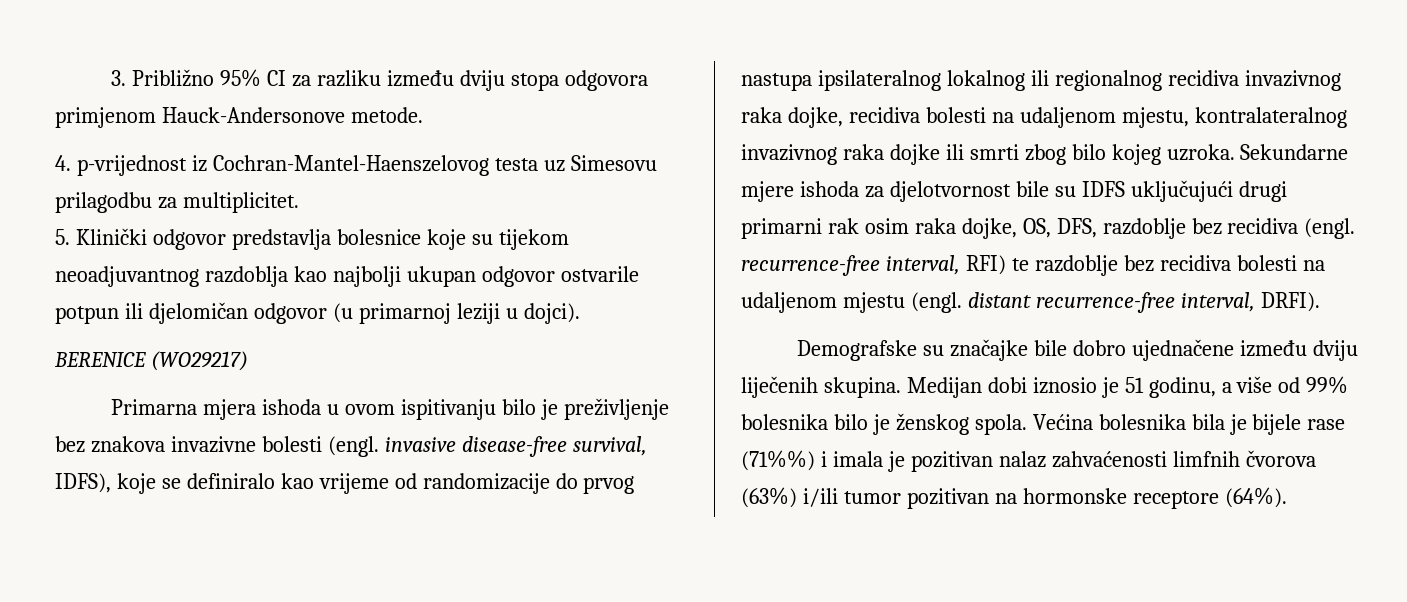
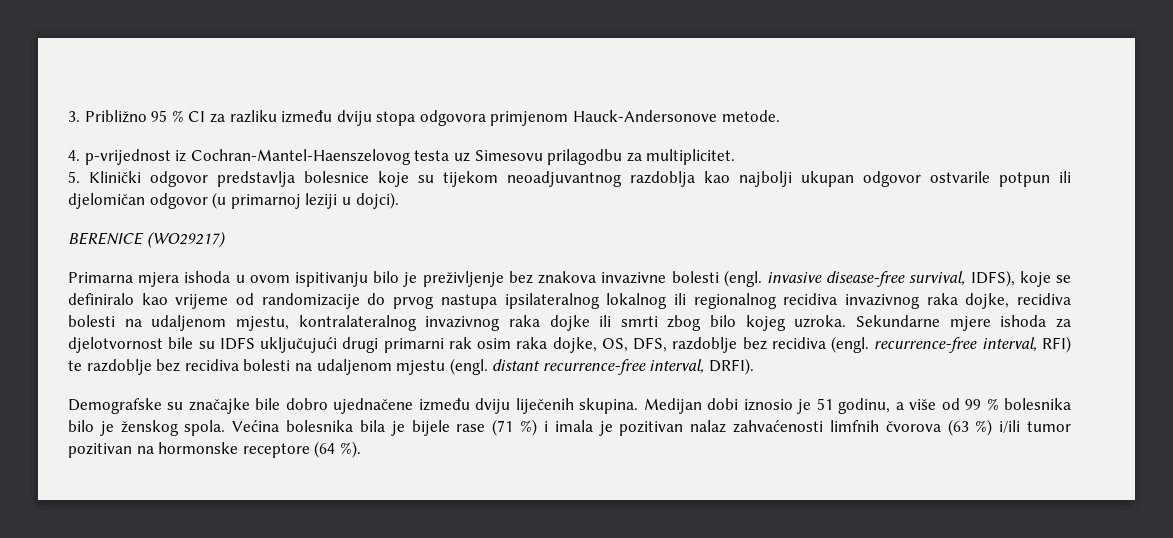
- 3. Približno 95% CI za razliku između dviju stopa odgovora primjenom Hauck-Andersonove metode.
+ 3. Približno 95 % CI za razliku između dviju stopa odgovora primjenom Hauck-Andersonove metode.
- Medijan dobi iznosio je 51 godinu, a više od 99% bolesnika bilo je ženskog spola.
+ Medijan dobi iznosio je 51 godinu, a više od 99 % bolesnika bilo je ženskog spola.
- Većina bolesnika bila je bijele rase (71%%) i imala je pozitivan nalaz zahvaćenosti limfnih čvorova (63%) i/ili tumor pozitivan na hormonske receptore (64%).
+ Većina bolesnika bila je bijele rase (71 %) i imala je pozitivan nalaz zahvaćenosti limfnih čvorova (63 %) i/ili tumor pozitivan na hormonske receptore (64 %).

